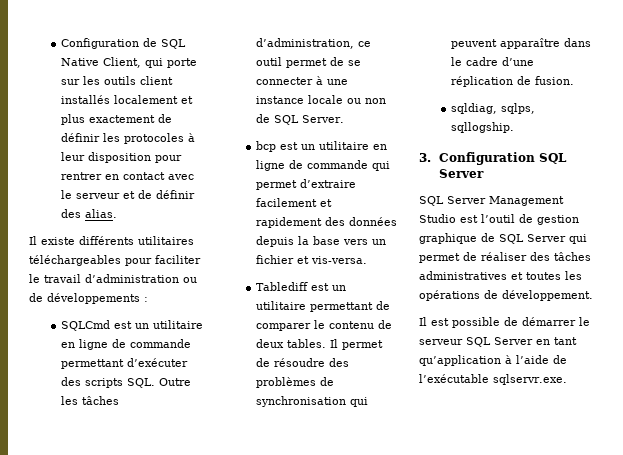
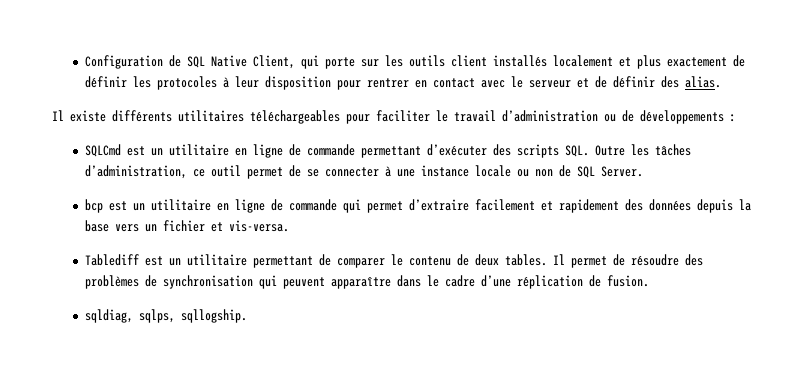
- 3. Configuration SQL Server
- SQL Server Management Studio est l’outil de gestion graphique de SQL Server qui permet de réaliser des tâches administratives et toutes les opérations de développement.
- Il est possible de démarrer le serveur SQL Server en tant qu’application à l’aide de l’exécutable sqlservr.exe.

